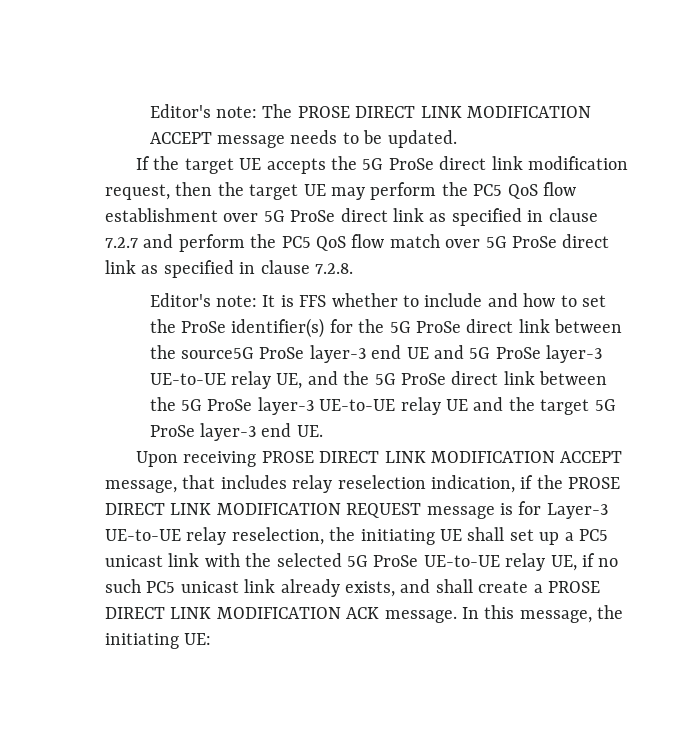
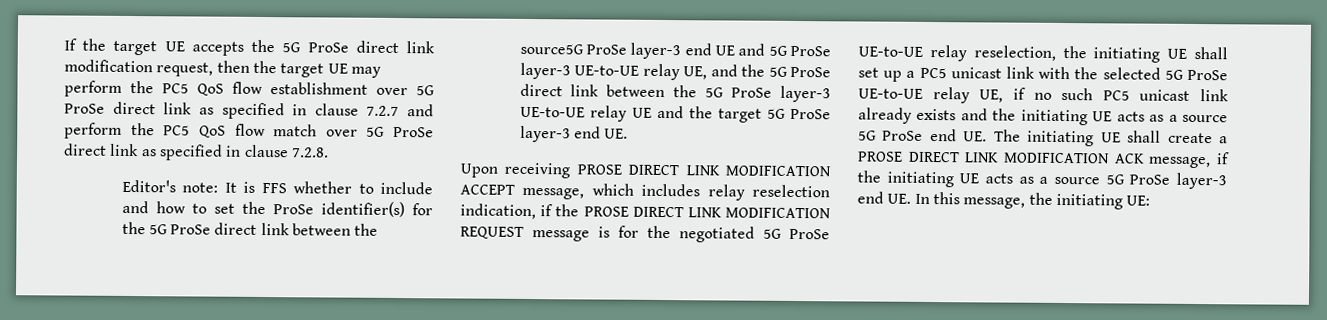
- Editor's note: The PROSE DIRECT LINK MODIFICATION ACCEPT message needs to be updated.
- Upon receiving PROSE DIRECT LINK MODIFICATION ACCEPT message, that includes relay reselection indication, if the PROSE DIRECT LINK MODIFICATION REQUEST message is for Layer-3 UE-to-UE relay reselection, the initiating UE shall set up a PC5 unicast link with the selected 5G ProSe UE-to-UE relay UE, if no such PC5 unicast link already exists, and shall create a PROSE DIRECT LINK MODIFICATION ACK message. In this message, the initiating UE:
+ Upon receiving PROSE DIRECT LINK MODIFICATION ACCEPT message, which includes relay reselection indication, if the PROSE DIRECT LINK MODIFICATION REQUEST message is for the negotiated 5G ProSe UE-to-UE relay reselection, the initiating UE shall set up a PC5 unicast link with the selected 5G ProSe UE-to-UE relay UE, if no such PC5 unicast link already exists and the initiating UE acts as a source 5G ProSe end UE. The initiating UE shall create a PROSE DIRECT LINK MODIFICATION ACK message, if the initiating UE acts as a source 5G ProSe layer-3 end UE. In this message, the initiating UE:

